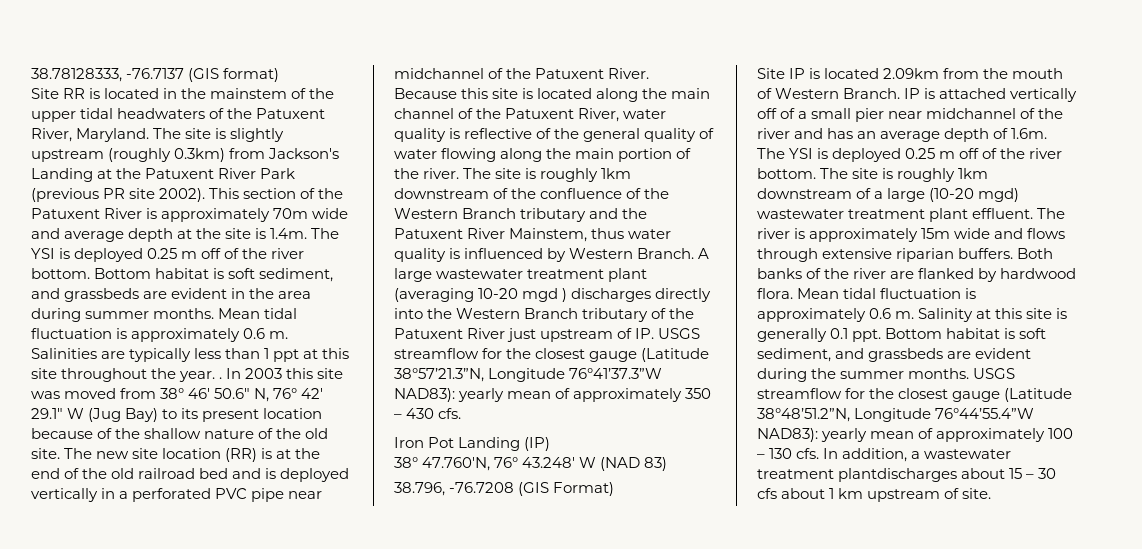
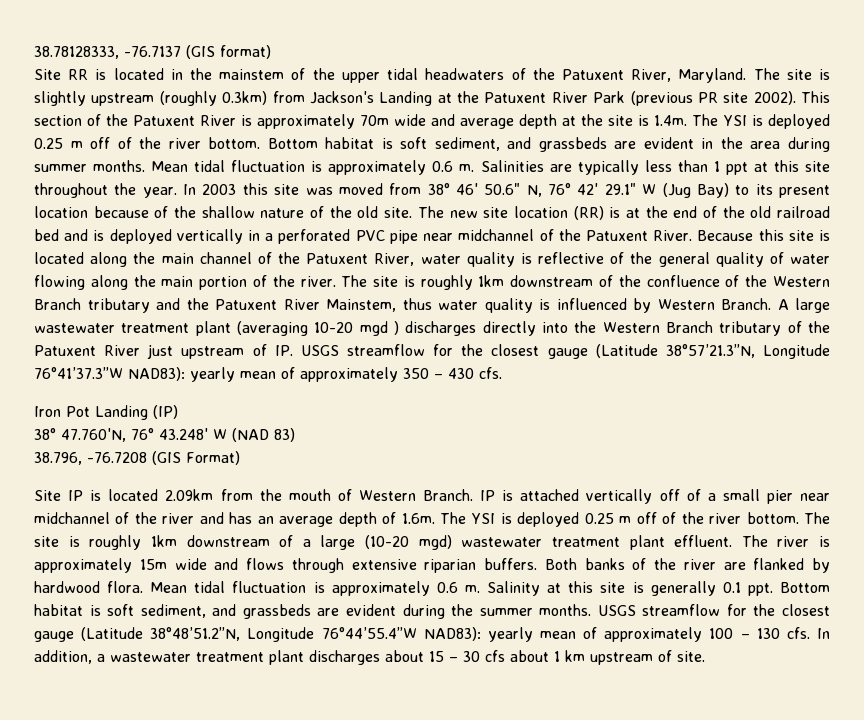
- Salinities are typically less than 1 ppt at this site throughout the year. .
+ Salinities are typically less than 1 ppt at this site throughout the year.
- In addition, a wastewater treatment plantdischarges about 15 – 30 cfs about 1 km upstream of site.
+ In addition, a wastewater treatment plant discharges about 15 – 30 cfs about 1 km upstream of site.

